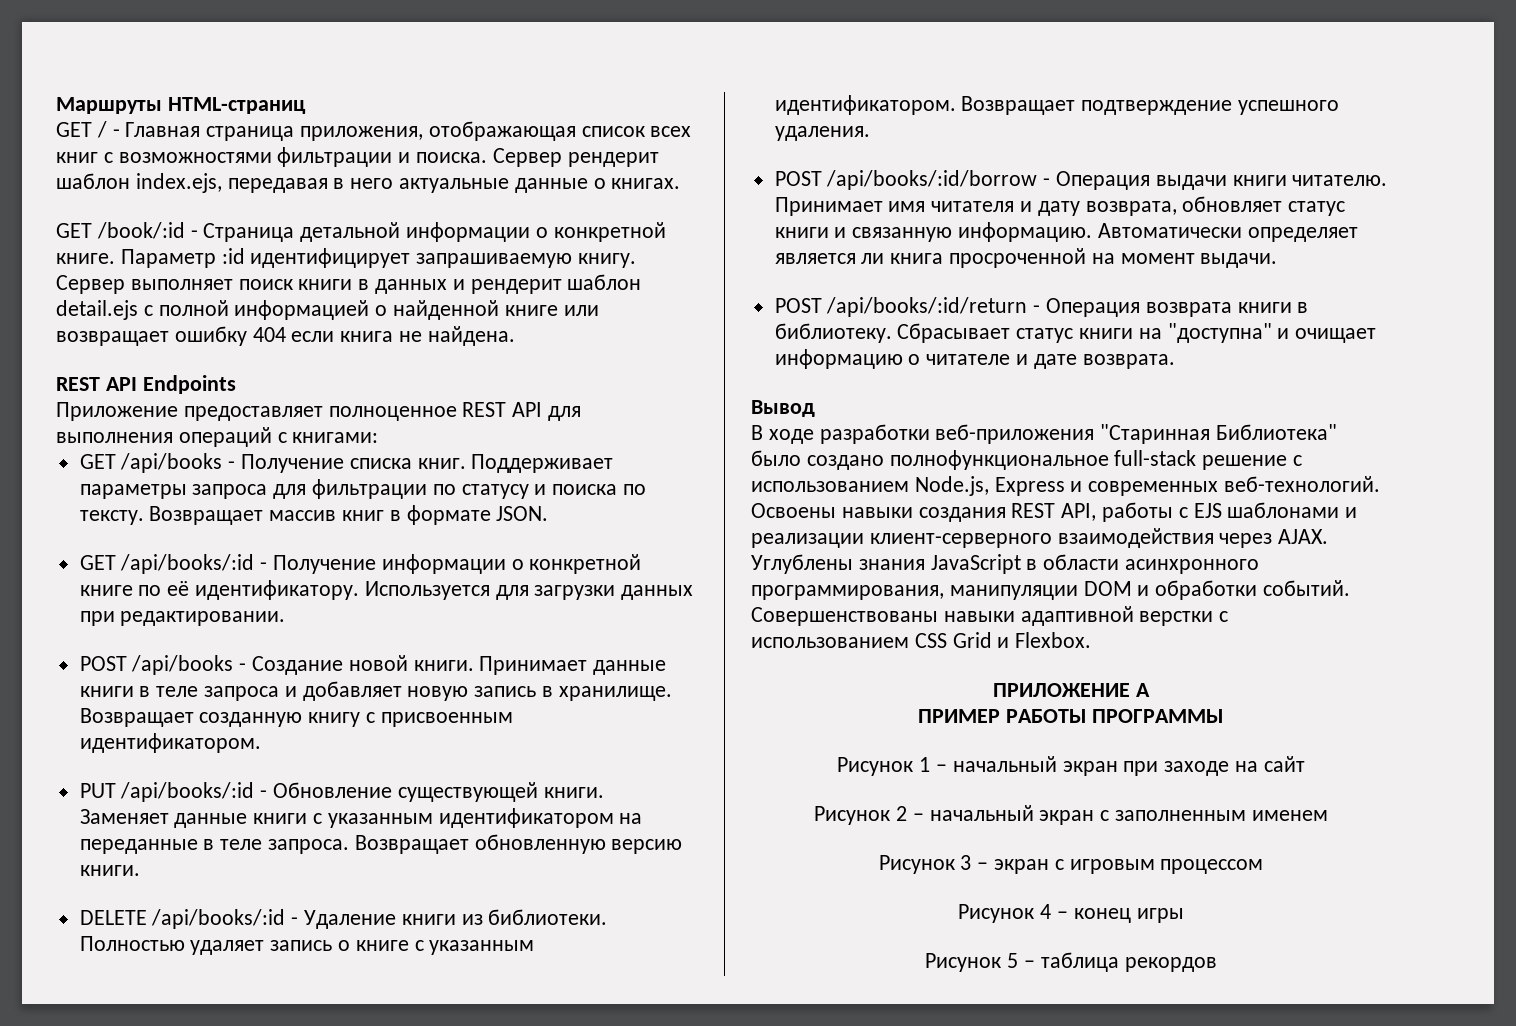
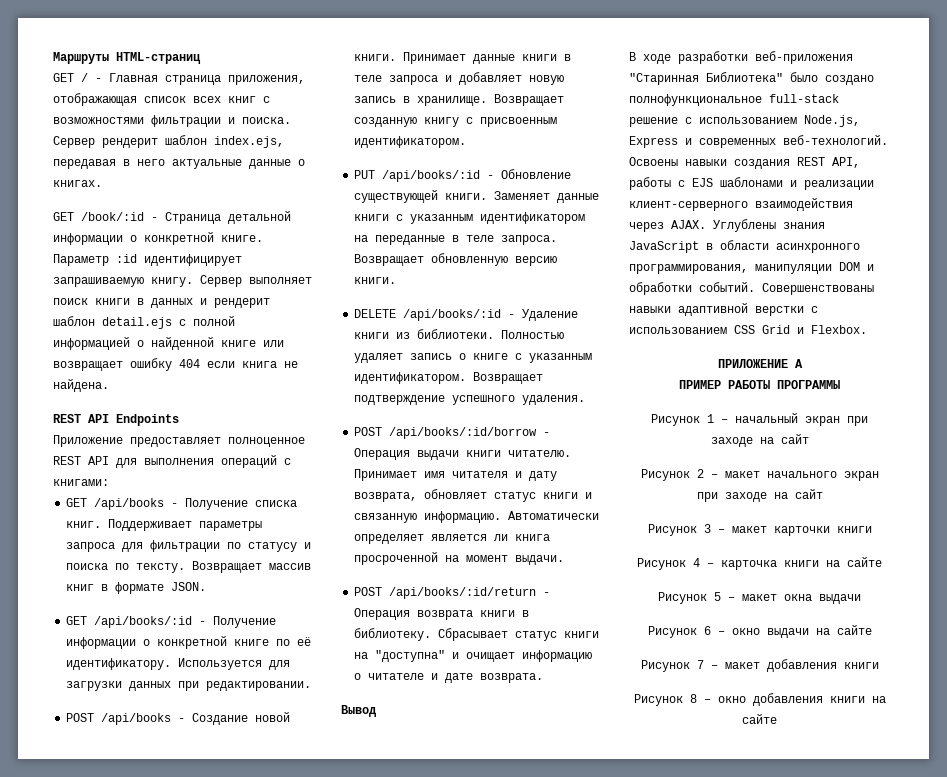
- Рисунок 2 – начальный экран с заполненным именем
+ Рисунок 2 – макет начального экран при заходе на сайт
- Рисунок 3 – экран с игровым процессом
+ Рисунок 3 – макет карточки книги
- Рисунок 4 – конец игры
+ Рисунок 4 – карточка книги на сайте
- Рисунок 5 – таблица рекордов
+ Рисунок 5 – макет окна выдачи
+ Рисунок 6 – окно выдачи на сайте
+ Рисунок 7 – макет добавления книги
+ Рисунок 8 – окно добавления книги на сайте

